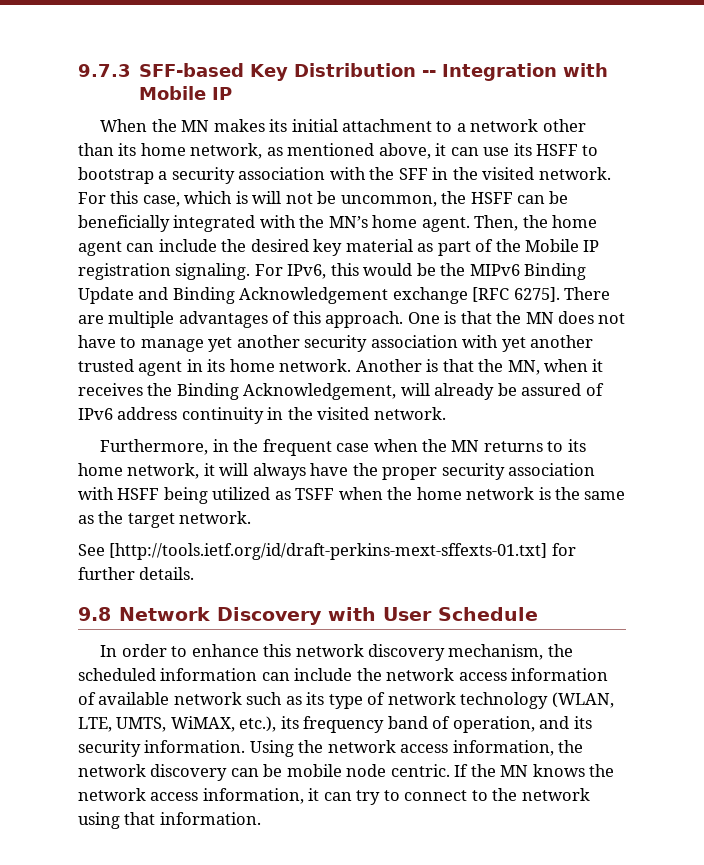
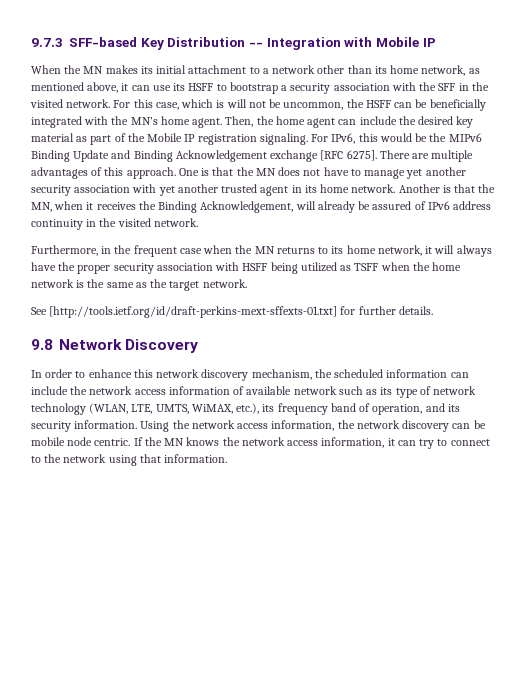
- 9.8 Network Discovery with User Schedule
+ 9.8 Network Discovery

